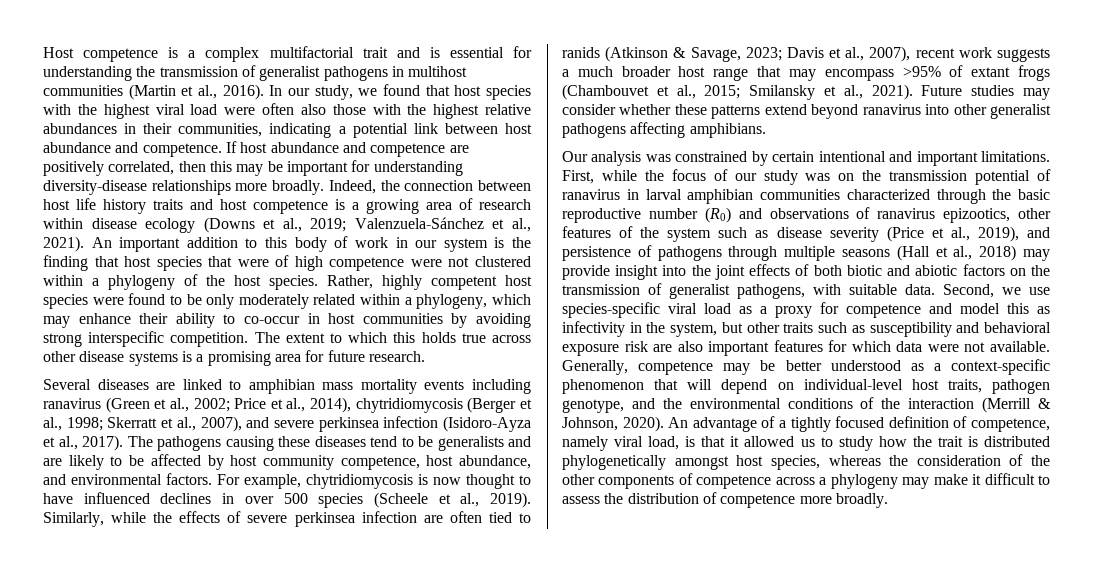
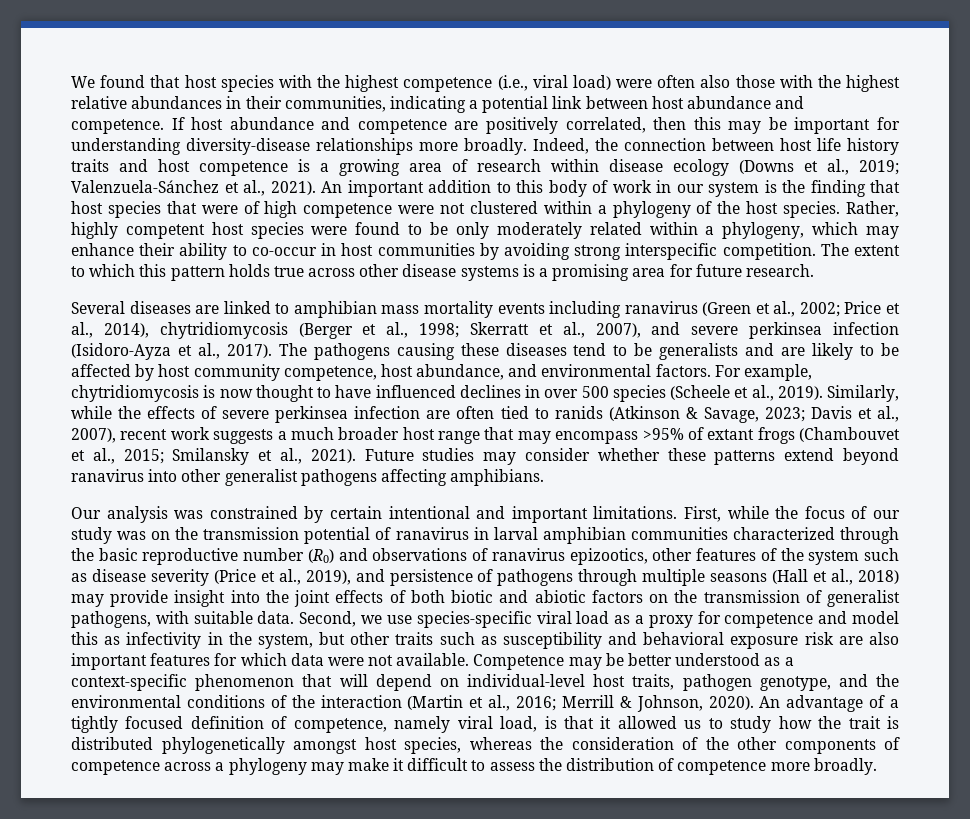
- Host competence is a complex multifactorial trait and is essential for understanding the transmission of generalist pathogens in multihost communities (Martin et al., 2016). In our study, we found that host species with the highest viral load were often also those with the highest relative abundances in their communities, indicating a potential link between host abundance and competence.
+ We found that host species with the highest competence (i.e., viral load) were often also those with the highest relative abundances in their communities, indicating a potential link between host abundance and competence.
- The extent to which this holds true across other disease systems is a promising area for future research.
+ The extent to which this pattern holds true across other disease systems is a promising area for future research.
- Generally, competence may be better understood as a context-specific phenomenon that will depend on individual-level host traits, pathogen genotype, and the environmental conditions of the interaction (Merrill & Johnson, 2020).
+ Competence may be better understood as a context-specific phenomenon that will depend on individual-level host traits, pathogen genotype, and the environmental conditions of the interaction (Martin et al., 2016; Merrill & Johnson, 2020).

